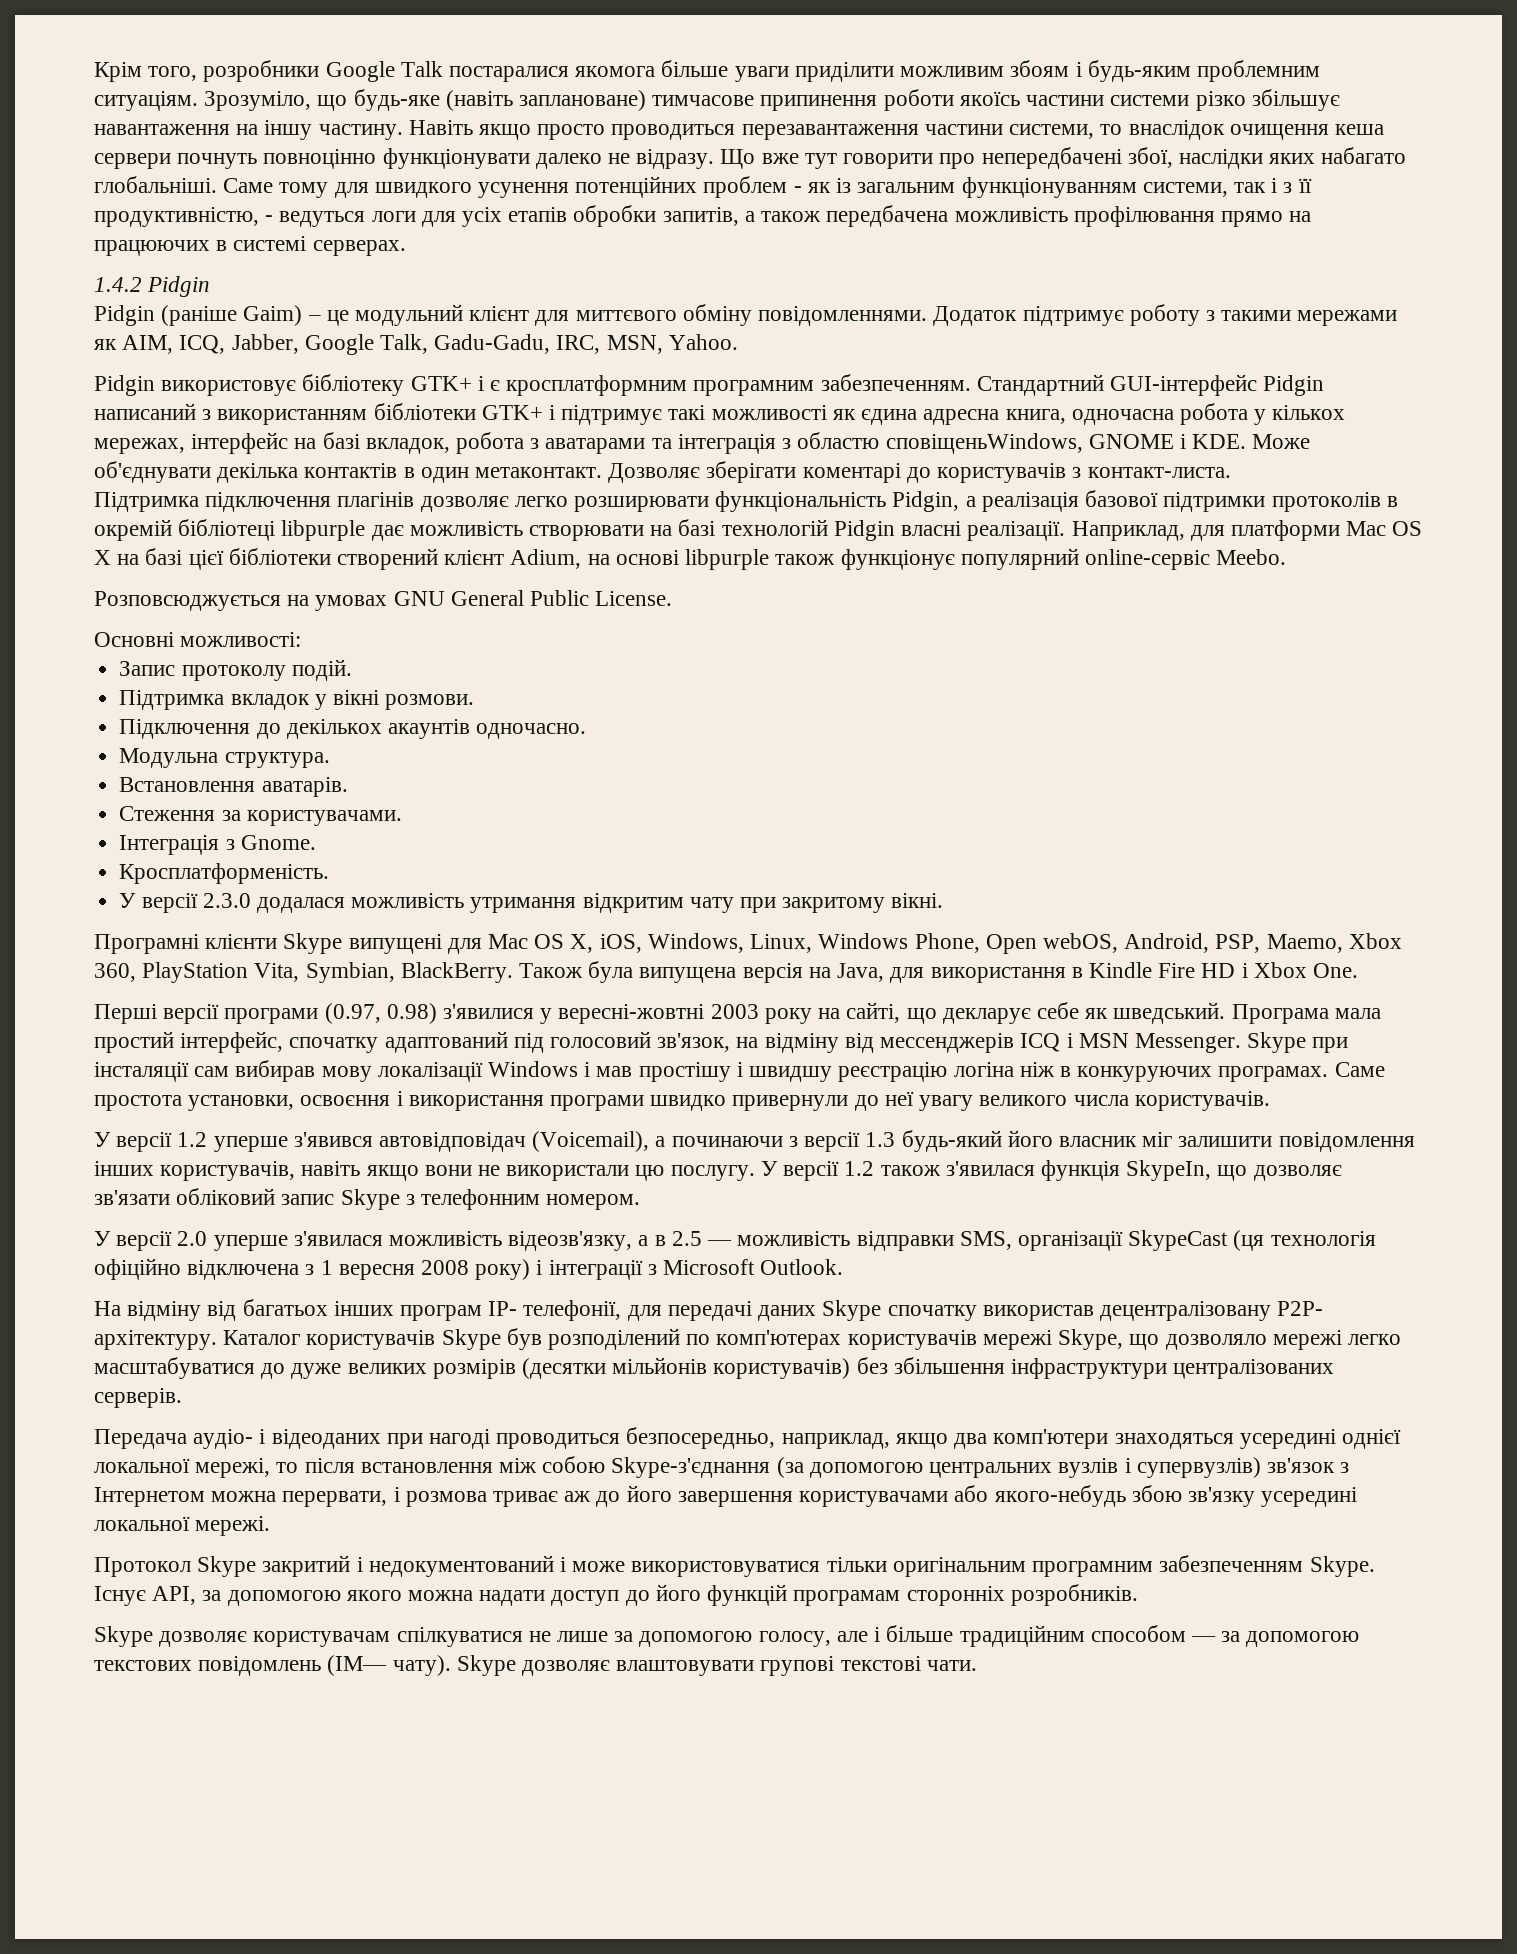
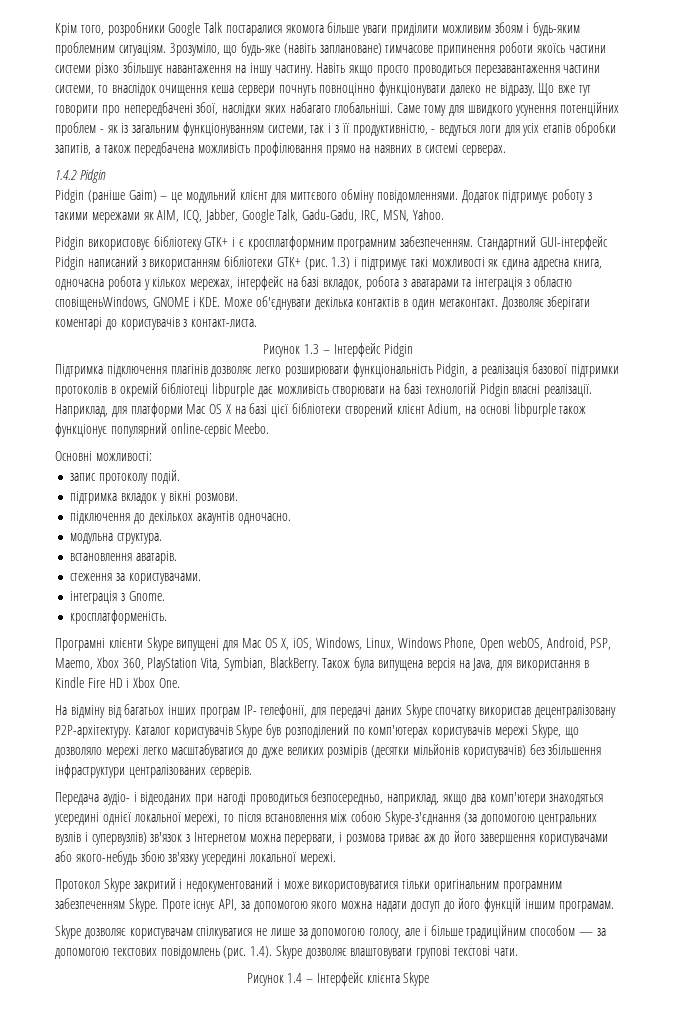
- Саме тому для швидкого усунення потенційних проблем - як із загальним функціонуванням системи, так і з її продуктивністю, - ведуться логи для усіх етапів обробки запитів, а також передбачена можливість профілювання прямо на працюючих в системі серверах.
+ Саме тому для швидкого усунення потенційних проблем - як із загальним функціонуванням системи, так і з її продуктивністю, - ведуться логи для усіх етапів обробки запитів, а також передбачена можливість профілювання прямо на наявних в системі серверах.
- Стандартний GUI-інтерфейс Pidgin написаний з використанням бібліотеки GTK+ і підтримує такі можливості як єдина адресна книга, одночасна робота у кількох мережах, інтерфейс на базі вкладок, робота з аватарами та інтеграція з областю сповіщеньWindows, GNOME і KDE. Може об'єднувати декілька контактів в один метаконтакт.
+ Стандартний GUI-інтерфейс Pidgin написаний з використанням бібліотеки GTK+ (рис. 1.3) і підтримує такі можливості як єдина адресна книга, одночасна робота у кількох мережах, інтерфейс на базі вкладок, робота з аватарами та інтеграція з областю сповіщеньWindows, GNOME і KDE. Може об'єднувати декілька контактів в один метаконтакт.
+ Рисунок 1.3 – Інтерфейс Pidgin
- Розповсюджується на умовах GNU General Public License.
- Запис протоколу подій.
+ запис протоколу подій.
- Підтримка вкладок у вікні розмови.
+ підтримка вкладок у вікні розмови.
- Підключення до декількох акаунтів одночасно.
+ підключення до декількох акаунтів одночасно.
- Модульна структура.
+ модульна структура.
- Встановлення аватарів.
+ встановлення аватарів.
- Стеження за користувачами.
+ стеження за користувачами.
- Інтеграція з Gnome.
+ інтеграція з Gnome.
- Кросплатформеність.
- У версії 2.3.0 додалася можливість утримання відкритим чату при закритому вікні.
+ кросплатформеність.
- Перші версії програми (0.97, 0.98) з'явилися у вересні-жовтні 2003 року на сайті, що декларує себе як шведський. Програма мала простий інтерфейс, спочатку адаптований під голосовий зв'язок, на відміну від мессенджерів ICQ і MSN Messenger. Skype при інсталяції сам вибирав мову локалізації Windows і мав простішу і швидшу реєстрацію логіна ніж в конкуруючих програмах. Саме простота установки, освоєння і використання програми швидко привернули до неї увагу великого числа користувачів.
- У версії 1.2 уперше з'явився автовідповідач (Voicemail), а починаючи з версії 1.3 будь-який його власник міг залишити повідомлення інших користувачів, навіть якщо вони не використали цю послугу. У версії 1.2 також з'явилася функція SkypeIn, що дозволяє зв'язати обліковий запис Skype з телефонним номером.
- У версії 2.0 уперше з'явилася можливість відеозв'язку, а в 2.5 — можливість відправки SMS, організації SkypeCast (ця технологія офіційно відключена з 1 вересня 2008 року) і інтеграції з Microsoft Outlook.
- На відміну від багатьох інших програм IP- телефонії, для передачі даних Skype спочатку використав децентралізовану P2P- архітектуру.
+ На відміну від багатьох інших програм IP- телефонії, для передачі даних Skype спочатку використав децентралізовану P2P-архітектуру.
- Існує API, за допомогою якого можна надати доступ до його функцій програмам сторонніх розробників.
+ Проте існує API, за допомогою якого можна надати доступ до його функцій іншим програмам.
- Skype дозволяє користувачам спілкуватися не лише за допомогою голосу, але і більше традиційним способом — за допомогою текстових повідомлень (IM— чату). Skype дозволяє влаштовувати групові текстові чати.
+ Skype дозволяє користувачам спілкуватися не лише за допомогою голосу, але і більше традиційним способом — за допомогою текстових повідомлень (рис. 1.4). Skype дозволяє влаштовувати групові текстові чати.
+ Рисунок 1.4 – Інтерфейс клієнта Skype

